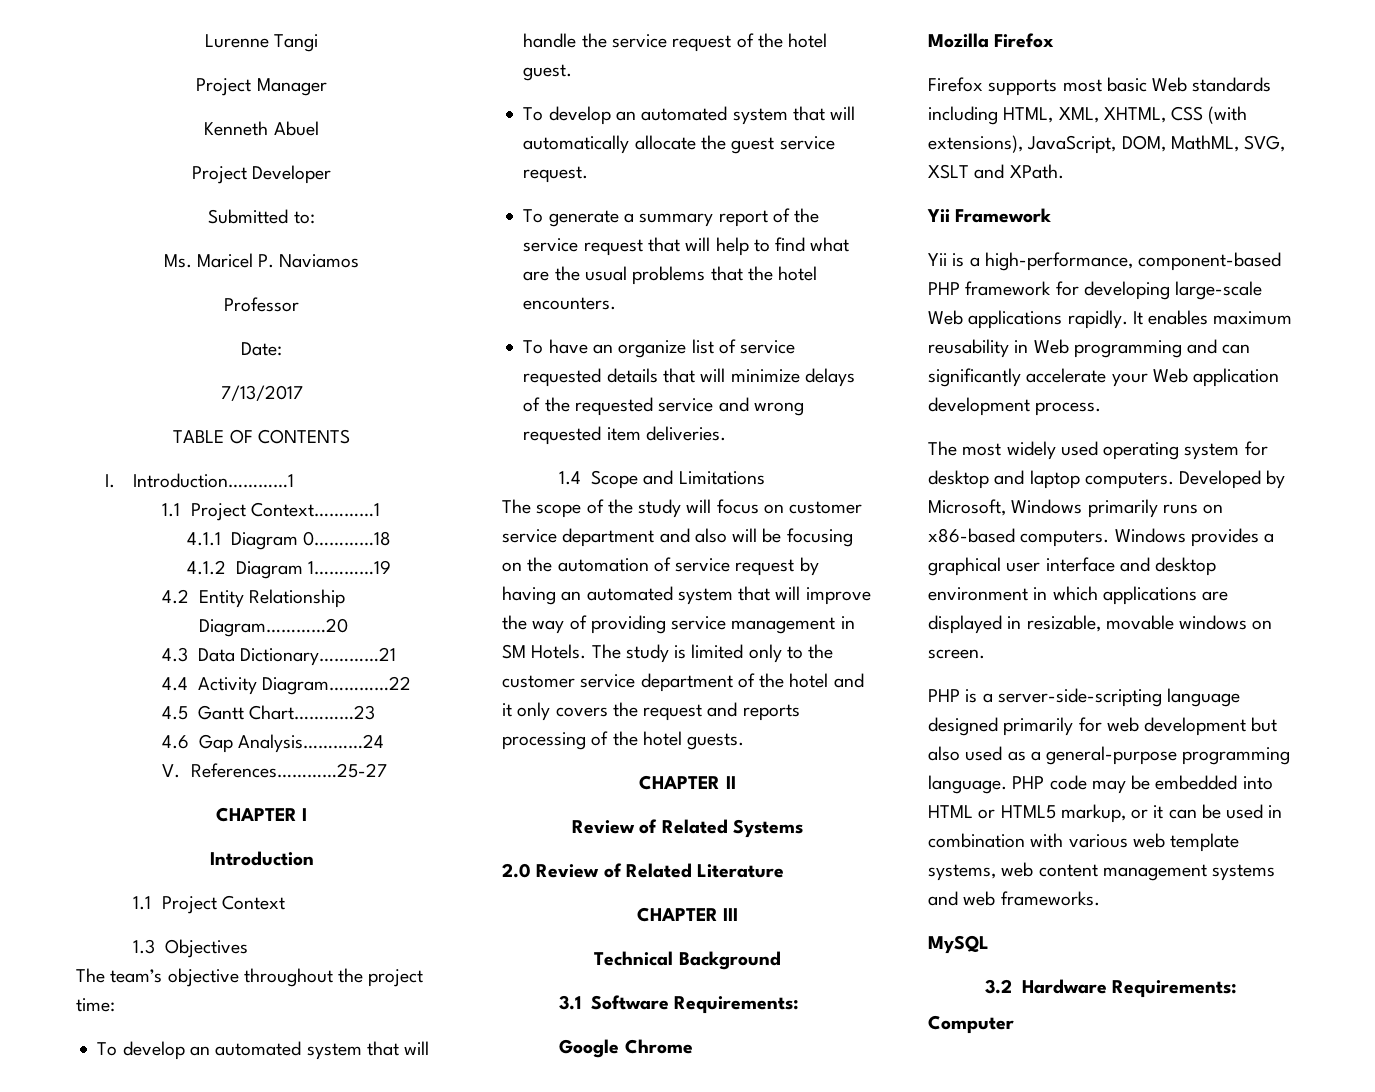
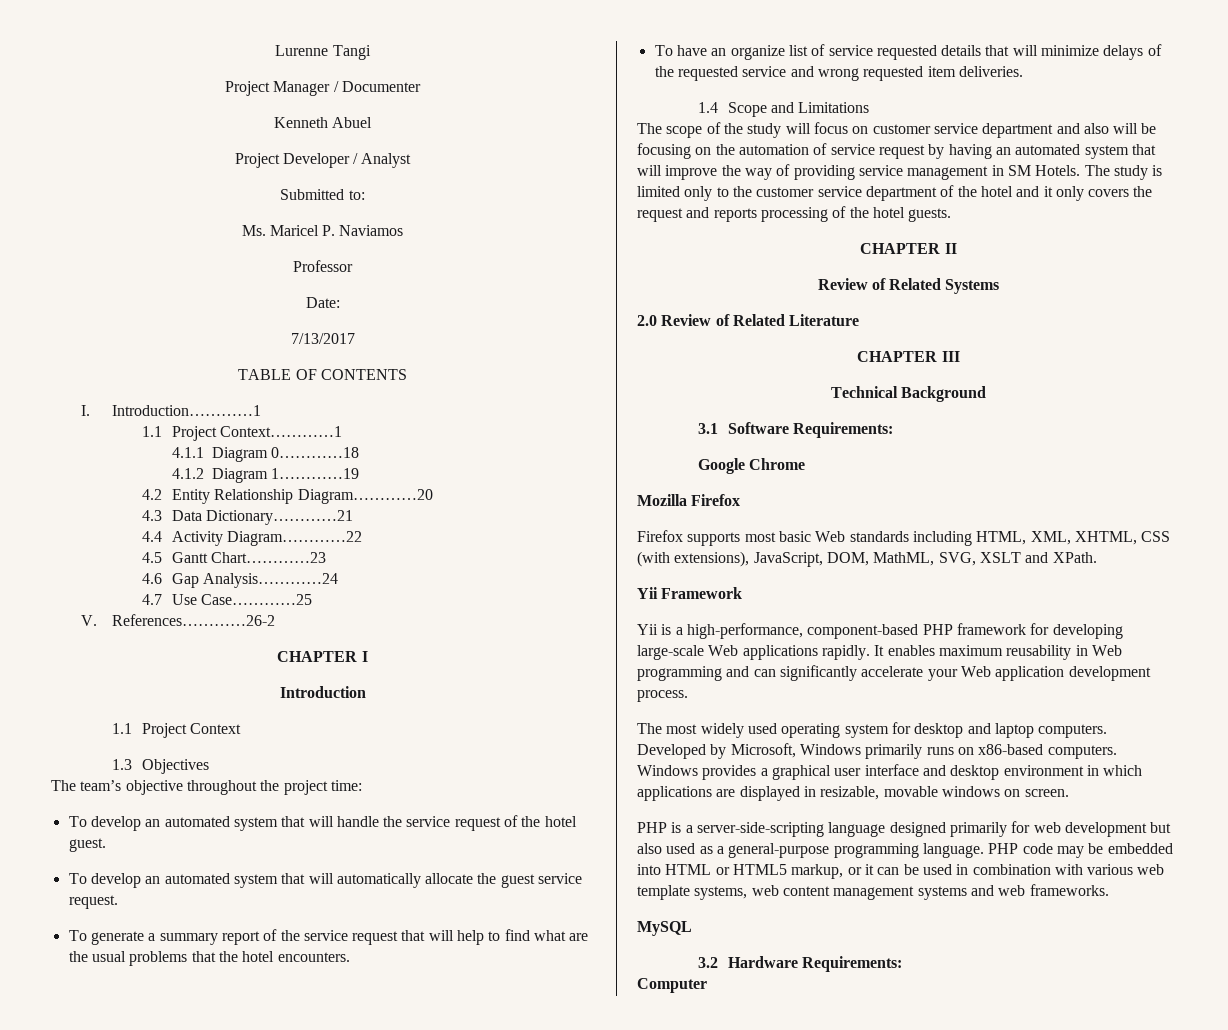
- Project Manager
+ Project Manager / Documenter
- Project Developer
+ Project Developer / Analyst
- V. References…………25-27
+ 4.7 Use Case…………25
+ V. References…………26-2

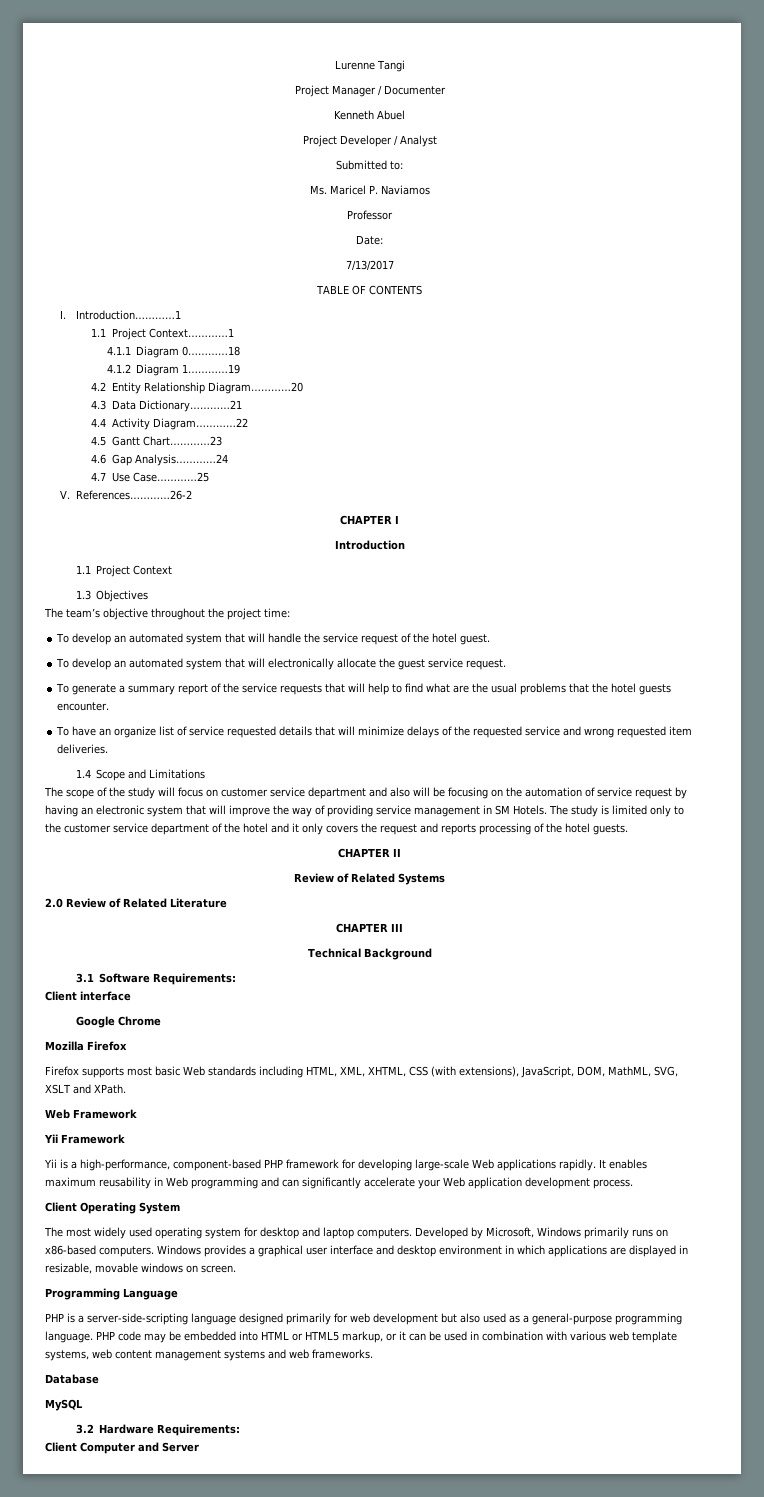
- To develop an automated system that will automatically allocate the guest service request.
+ To develop an automated system that will electronically allocate the guest service request.
- To generate a summary report of the service request that will help to find what are the usual problems that the hotel encounters.
+ To generate a summary report of the service requests that will help to find what are the usual problems that the hotel guests encounter.
- The scope of the study will focus on customer service department and also will be focusing on the automation of service request by having an automated system that will improve the way of providing service management in SM Hotels.
+ The scope of the study will focus on customer service department and also will be focusing on the automation of service request by having an electronic system that will improve the way of providing service management in SM Hotels.
+ Client interface
+ Web Framework
+ Client Operating System
+ Programming Language
+ Database
- Computer
+ Client Computer and Server

